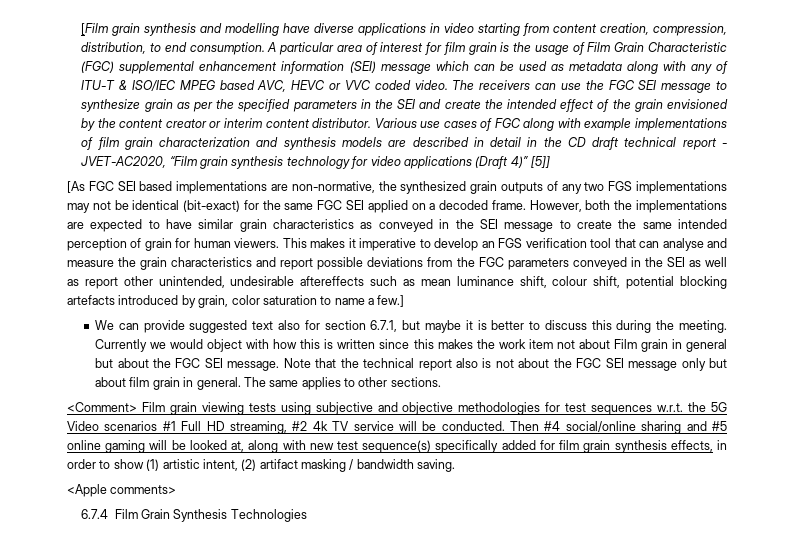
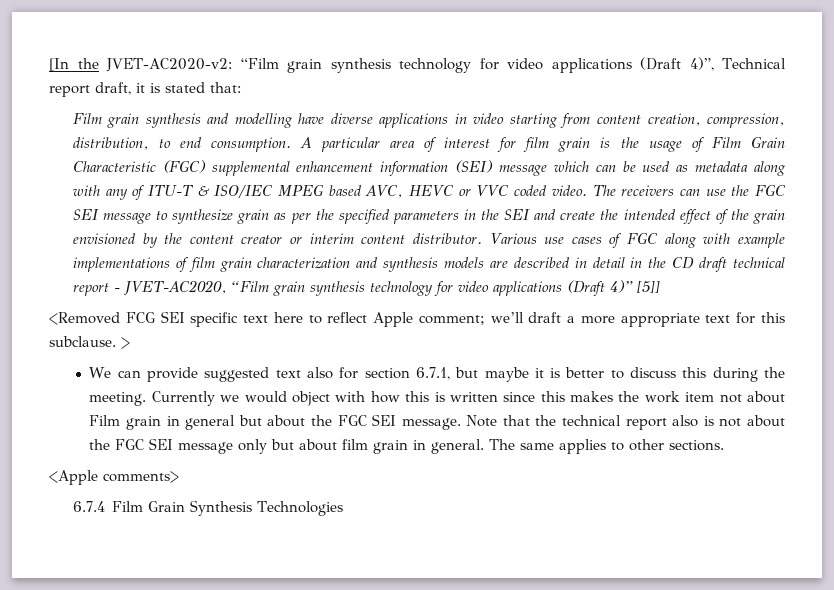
- [Film grain synthesis and modelling have diverse applications in video starting from content creation, compression, distribution, to end consumption.
+ [In the JVET-AC2020-v2: “Film grain synthesis technology for video applications (Draft 4)”, Technical report draft, it is stated that:
+ Film grain synthesis and modelling have diverse applications in video starting from content creation, compression, distribution, to end consumption.
- [As FGC SEI based implementations are non-normative, the synthesized grain outputs of any two FGS implementations may not be identical (bit-exact) for the same FGC SEI applied on a decoded frame. However, both the implementations are expected to have similar grain characteristics as conveyed in the SEI message to create the same intended perception of grain for human viewers. This makes it imperative to develop an FGS verification tool that can analyse and measure the grain characteristics and report possible deviations from the FGC parameters conveyed in the SEI as well as report other unintended, undesirable aftereffects such as mean luminance shift, colour shift, potential blocking artefacts introduced by grain, color saturation to name a few.]
+ <Removed FCG SEI specific text here to reflect Apple comment; we’ll draft a more appropriate text for this subclause. >
- <Comment> Film grain viewing tests using subjective and objective methodologies for test sequences w.r.t. the 5G Video scenarios #1 Full HD streaming, #2 4k TV service will be conducted. Then #4 social/online sharing and #5 online gaming will be looked at, along with new test sequence(s) specifically added for film grain synthesis effects, in order to show (1) artistic intent, (2) artifact masking / bandwidth saving.

